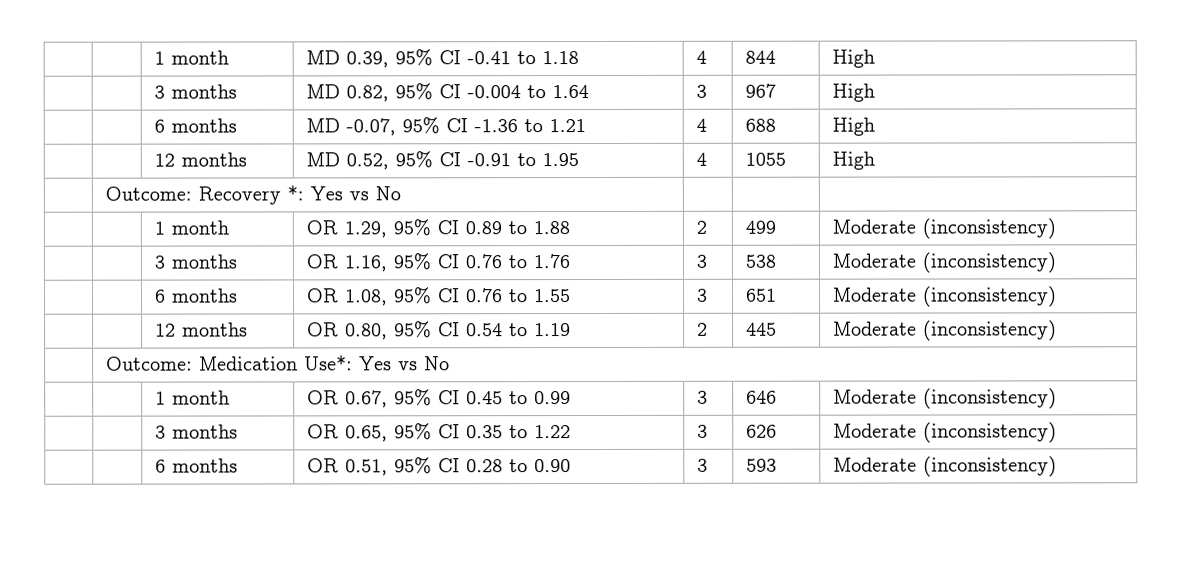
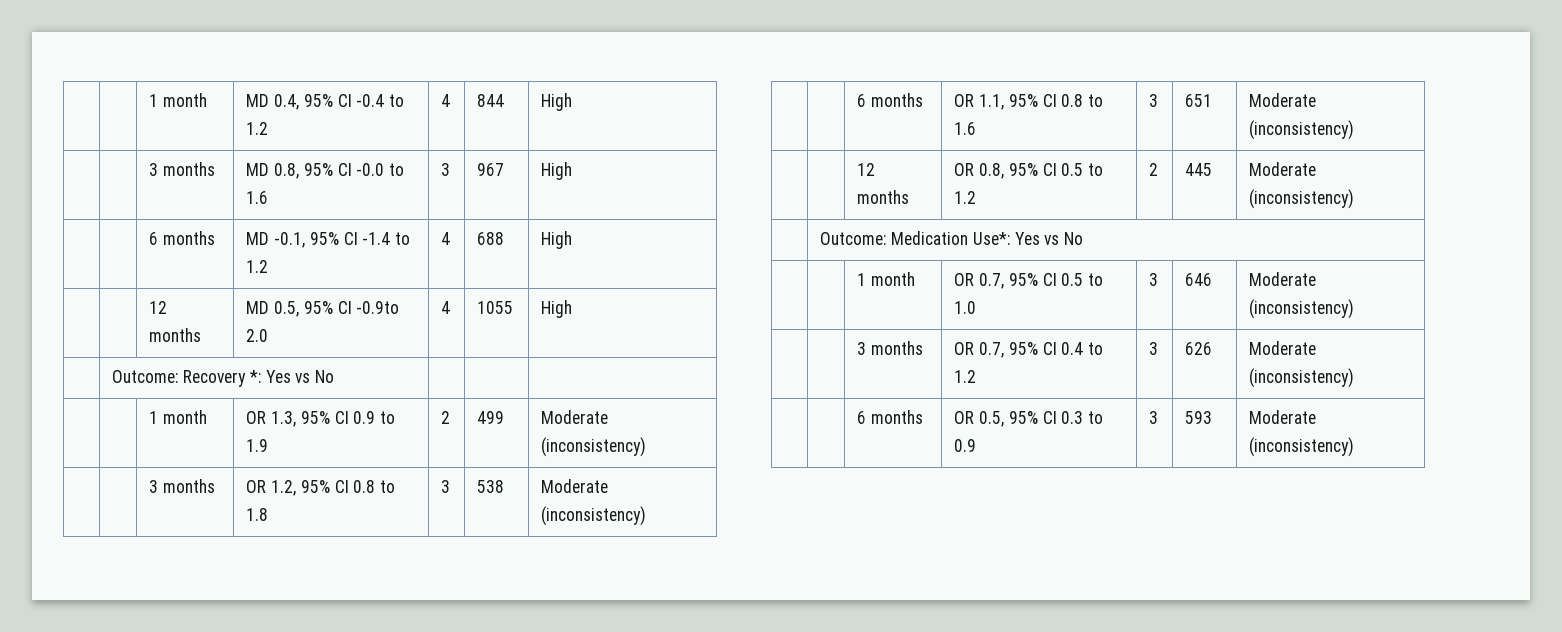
- | | 1 month | MD 0.39, 95% CI -0.41 to 1.18 | 4 | 844 | High
+ | | 1 month | MD 0.4, 95% CI -0.4 to 1.2 | 4 | 844 | High
- | | 3 months | MD 0.82, 95% CI -0.004 to 1.64 | 3 | 967 | High
+ | | 3 months | MD 0.8, 95% CI -0.0 to 1.6 | 3 | 967 | High
- | | 6 months | MD -0.07, 95% CI -1.36 to 1.21 | 4 | 688 | High
+ | | 6 months | MD -0.1, 95% CI -1.4 to 1.2 | 4 | 688 | High
- | | 12 months | MD 0.52, 95% CI -0.91 to 1.95 | 4 | 1055 | High
+ | | 12 months | MD 0.5, 95% CI -0.9to 2.0 | 4 | 1055 | High
- | | 1 month | OR 1.29, 95% CI 0.89 to 1.88 | 2 | 499 | Moderate (inconsistency)
+ | | 1 month | OR 1.3, 95% CI 0.9 to 1.9 | 2 | 499 | Moderate (inconsistency)
- | | 3 months | OR 1.16, 95% CI 0.76 to 1.76 | 3 | 538 | Moderate (inconsistency)
+ | | 3 months | OR 1.2, 95% CI 0.8 to 1.8 | 3 | 538 | Moderate (inconsistency)
- | | 6 months | OR 1.08, 95% CI 0.76 to 1.55 | 3 | 651 | Moderate (inconsistency)
+ | | 6 months | OR 1.1, 95% CI 0.8 to 1.6 | 3 | 651 | Moderate (inconsistency)
- | | 12 months | OR 0.80, 95% CI 0.54 to 1.19 | 2 | 445 | Moderate (inconsistency)
+ | | 12 months | OR 0.8, 95% CI 0.5 to 1.2 | 2 | 445 | Moderate (inconsistency)
- | | 1 month | OR 0.67, 95% CI 0.45 to 0.99 | 3 | 646 | Moderate (inconsistency)
+ | | 1 month | OR 0.7, 95% CI 0.5 to 1.0 | 3 | 646 | Moderate (inconsistency)
- | | 3 months | OR 0.65, 95% CI 0.35 to 1.22 | 3 | 626 | Moderate (inconsistency)
+ | | 3 months | OR 0.7, 95% CI 0.4 to 1.2 | 3 | 626 | Moderate (inconsistency)
- | | 6 months | OR 0.51, 95% CI 0.28 to 0.90 | 3 | 593 | Moderate (inconsistency)
+ | | 6 months | OR 0.5, 95% CI 0.3 to 0.9 | 3 | 593 | Moderate (inconsistency)

